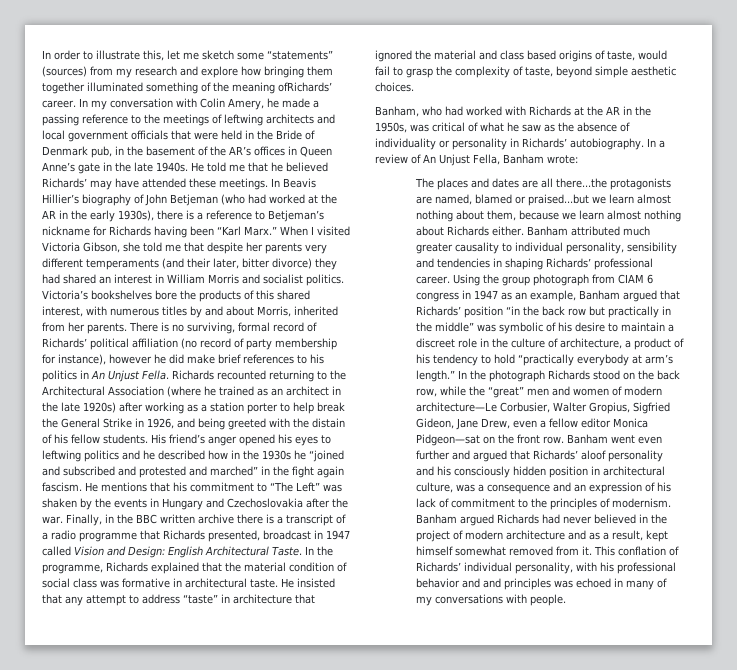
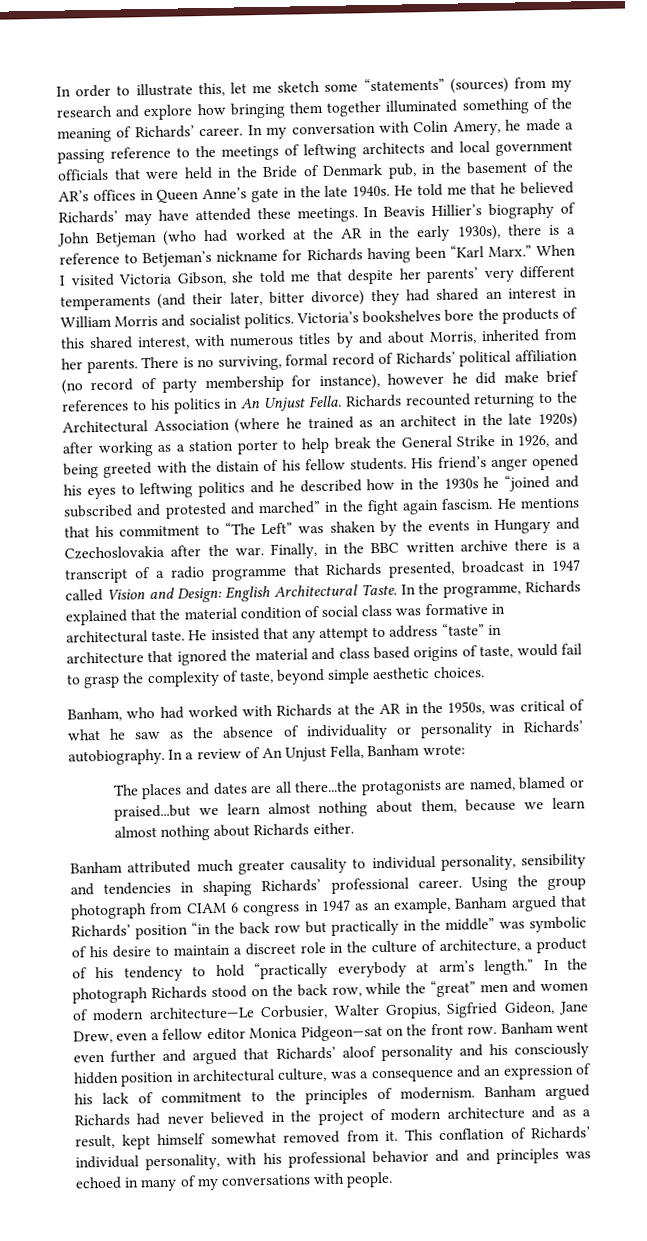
- In order to illustrate this, let me sketch some “statements” (sources) from my research and explore how bringing them together illuminated something of the meaning ofRichards’ career.
+ In order to illustrate this, let me sketch some “statements” (sources) from my research and explore how bringing them together illuminated something of the meaning of Richards’ career.
- When I visited Victoria Gibson, she told me that despite her parents very different temperaments (and their later, bitter divorce) they had shared an interest in William Morris and socialist politics.
+ When I visited Victoria Gibson, she told me that despite her parents’ very different temperaments (and their later, bitter divorce) they had shared an interest in William Morris and socialist politics.
- The places and dates are all there...the protagonists are named, blamed or praised...but we learn almost nothing about them, because we learn almost nothing about Richards either. Banham attributed much greater causality to individual personality, sensibility and tendencies in shaping Richards’ professional career.
+ The places and dates are all there...the protagonists are named, blamed or praised...but we learn almost nothing about them, because we learn almost nothing about Richards either.
+ Banham attributed much greater causality to individual personality, sensibility and tendencies in shaping Richards’ professional career.

